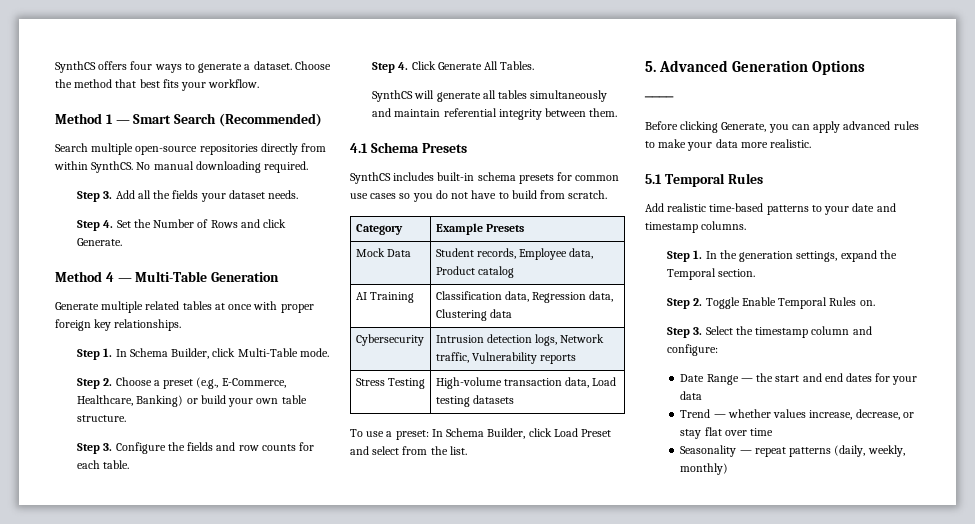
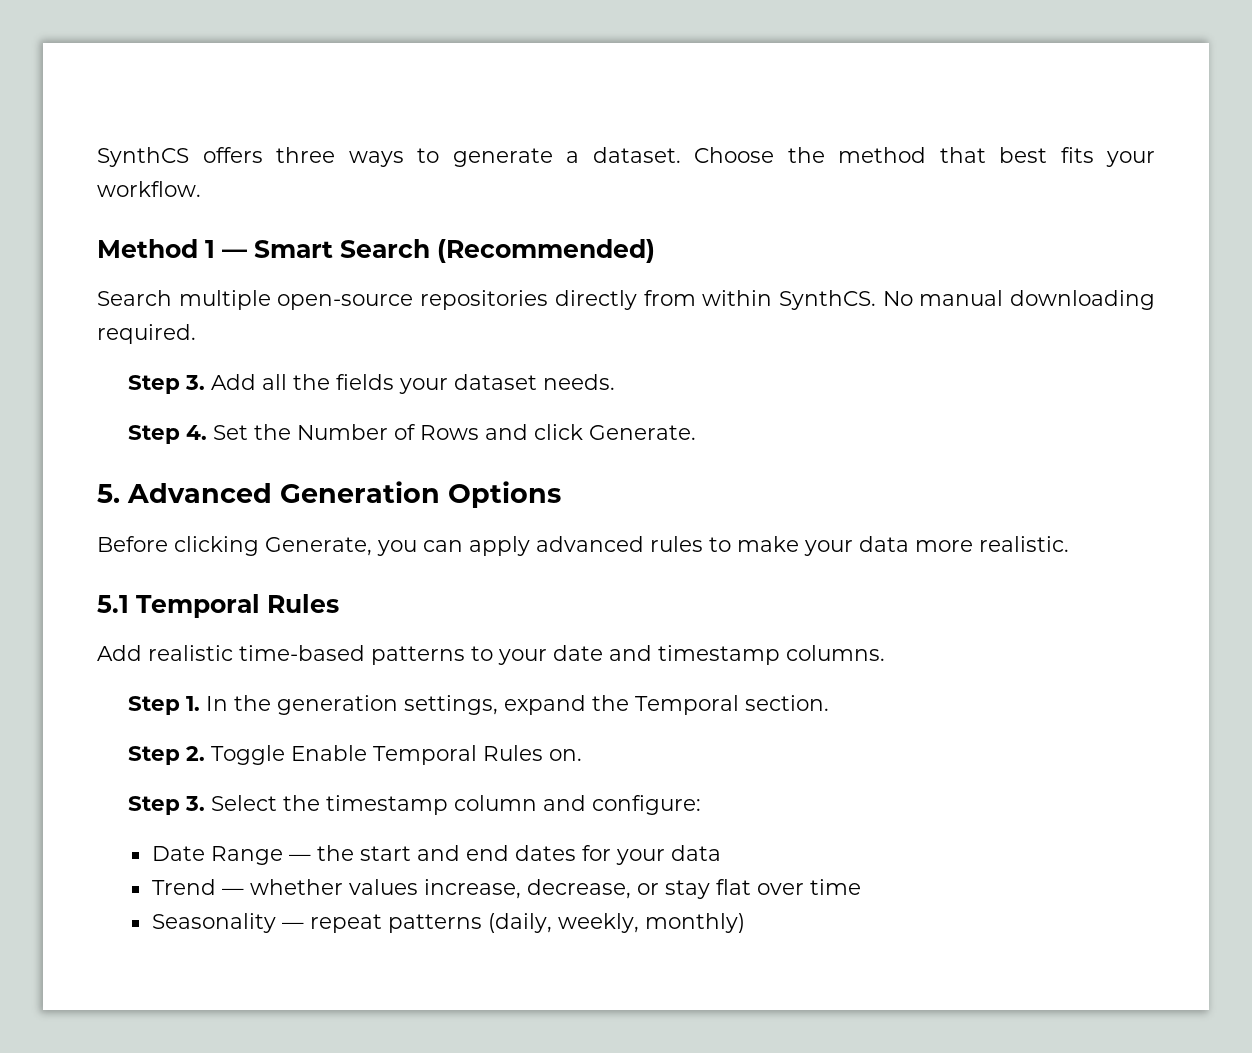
- SynthCS offers four ways to generate a dataset.
+ SynthCS offers three ways to generate a dataset.
- Method 4 — Multi-Table Generation
- Generate multiple related tables at once with proper foreign key relationships.
- Step 1. In Schema Builder, click Multi-Table mode.
- Step 2. Choose a preset (e.g., E-Commerce, Healthcare, Banking) or build your own table structure.
- Step 3. Configure the fields and row counts for each table.
- Step 4. Click Generate All Tables.
- SynthCS will generate all tables simultaneously and maintain referential integrity between them.
- 4.1 Schema Presets
- SynthCS includes built-in schema presets for common use cases so you do not have to build from scratch.
- Category | Example Presets
- Mock Data | Student records, Employee data, Product catalog
- AI Training | Classification data, Regression data, Clustering data
- Cybersecurity | Intrusion detection logs, Network traffic, Vulnerability reports
- Stress Testing | High-volume transaction data, Load testing datasets
- To use a preset: In Schema Builder, click Load Preset and select from the list.
- ────

